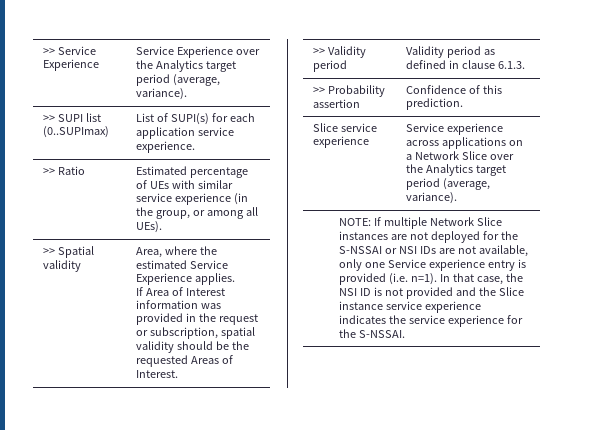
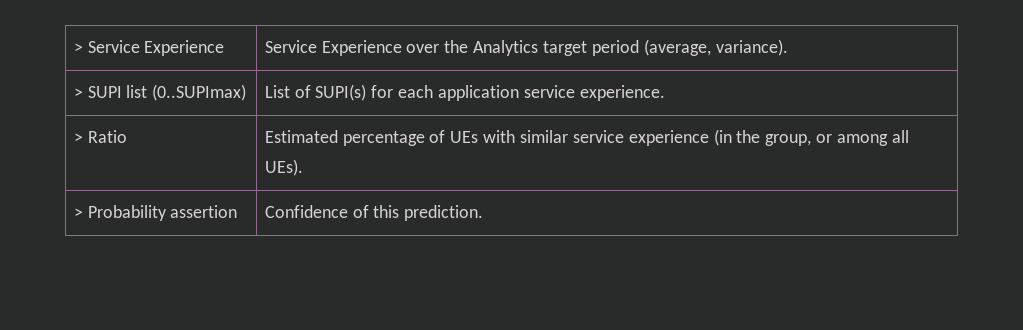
- >> Service Experience | Service Experience over the Analytics target period (average, variance).
+ > Service Experience | Service Experience over the Analytics target period (average, variance).
- >> SUPI list (0..SUPImax) | List of SUPI(s) for each application service experience.
+ > SUPI list (0..SUPImax) | List of SUPI(s) for each application service experience.
- >> Ratio | Estimated percentage of UEs with similar service experience (in the group, or among all UEs).
+ > Ratio | Estimated percentage of UEs with similar service experience (in the group, or among all UEs).
- >> Spatial validity | Area, where the estimated Service Experience applies.
- If Area of Interest information was provided in the request or subscription, spatial validity should be the requested Areas of Interest.
- >> Validity period | Validity period as defined in clause 6.1.3.
- >> Probability assertion | Confidence of this prediction.
+ > Probability assertion | Confidence of this prediction.
- Slice service experience | Service experience across applications on a Network Slice over the Analytics target period (average, variance).
- NOTE: If multiple Network Slice instances are not deployed for the S-NSSAI or NSI IDs are not available, only one Service experience entry is provided (i.e. n=1). In that case, the NSI ID is not provided and the Slice instance service experience indicates the service experience for the S-NSSAI.

